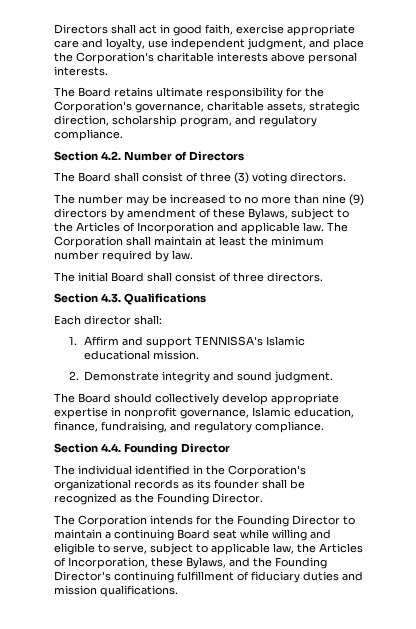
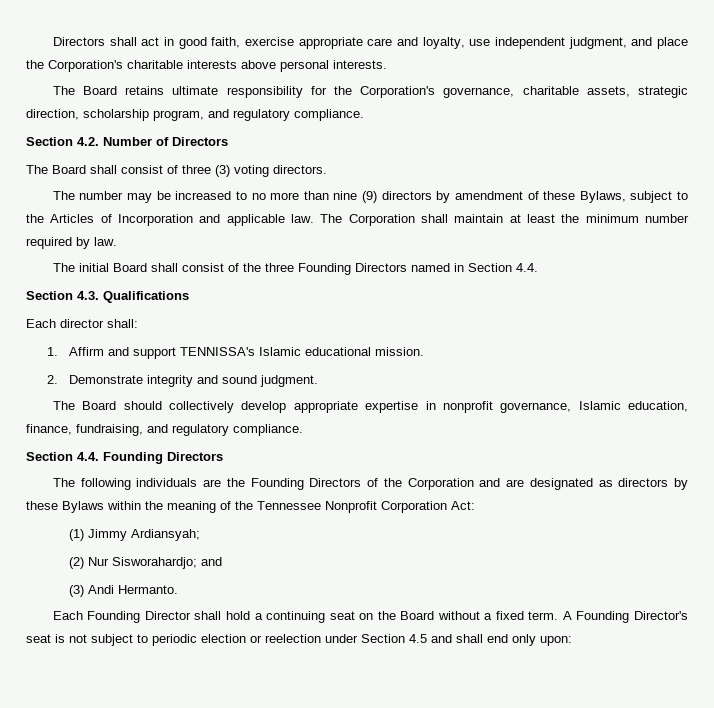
- The initial Board shall consist of three directors.
+ The initial Board shall consist of the three Founding Directors named in Section 4.4.
- Section 4.4. Founding Director
- The individual identified in the Corporation's organizational records as its founder shall be recognized as the Founding Director.
- The Corporation intends for the Founding Director to maintain a continuing Board seat while willing and eligible to serve, subject to applicable law, the Articles of Incorporation, these Bylaws, and the Founding Director's continuing fulfillment of fiduciary duties and mission qualifications.
+ Section 4.4. Founding Directors
+ The following individuals are the Founding Directors of the Corporation and are designated as directors by these Bylaws within the meaning of the Tennessee Nonprofit Corporation Act:
+ (1) Jimmy Ardiansyah;
+ (2) Nur Sisworahardjo; and
+ (3) Andi Hermanto.
+ Each Founding Director shall hold a continuing seat on the Board without a fixed term. A Founding Director's seat is not subject to periodic election or reelection under Section 4.5 and shall end only upon:

